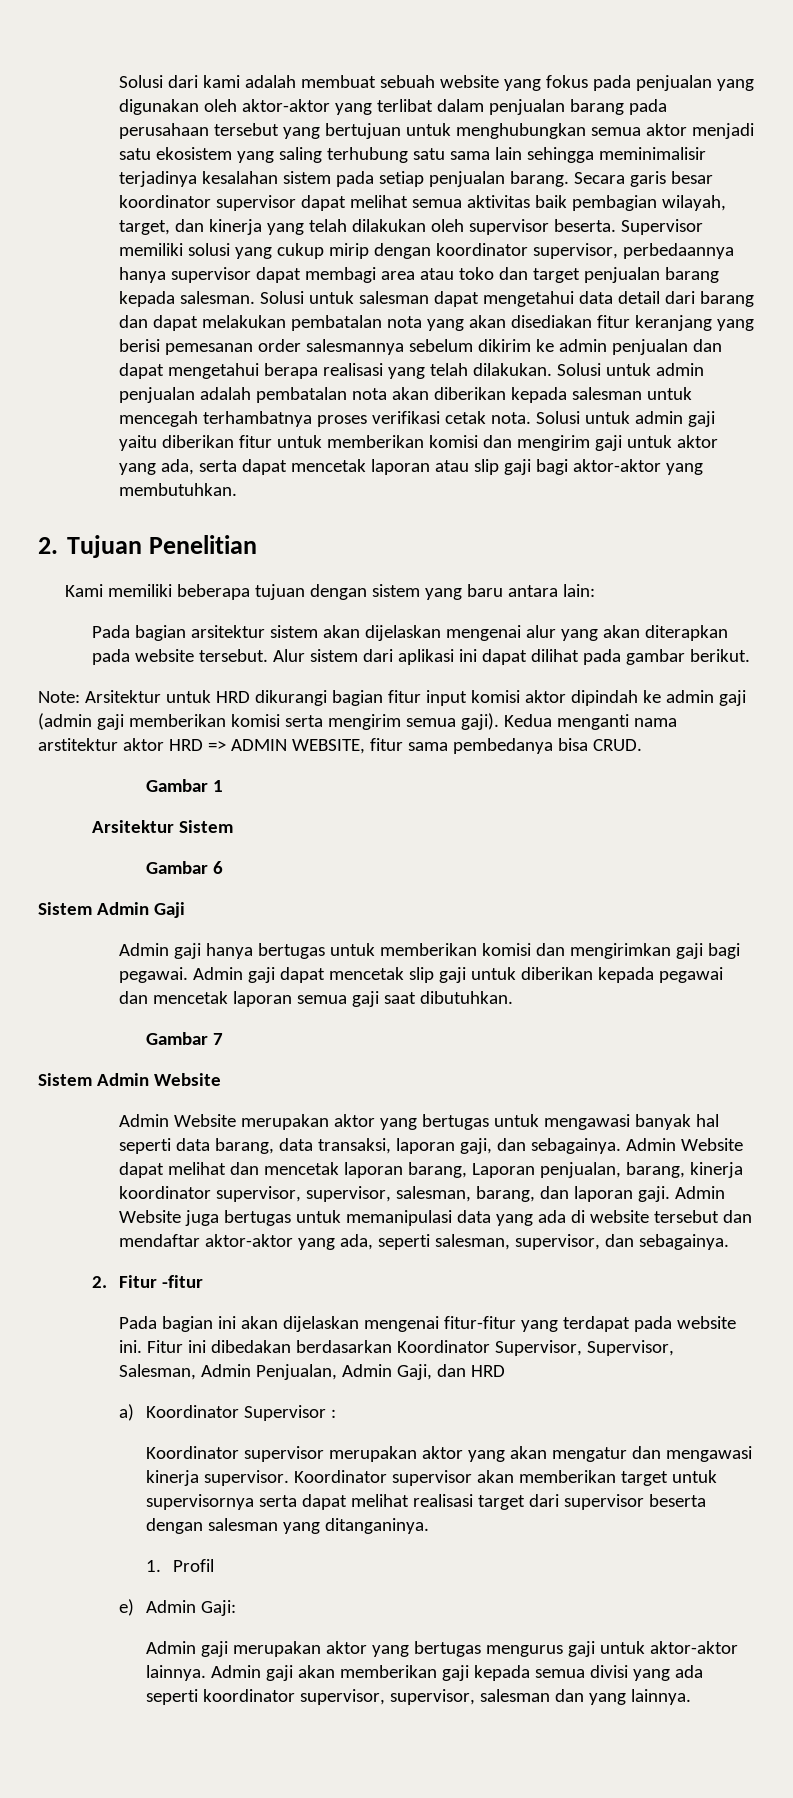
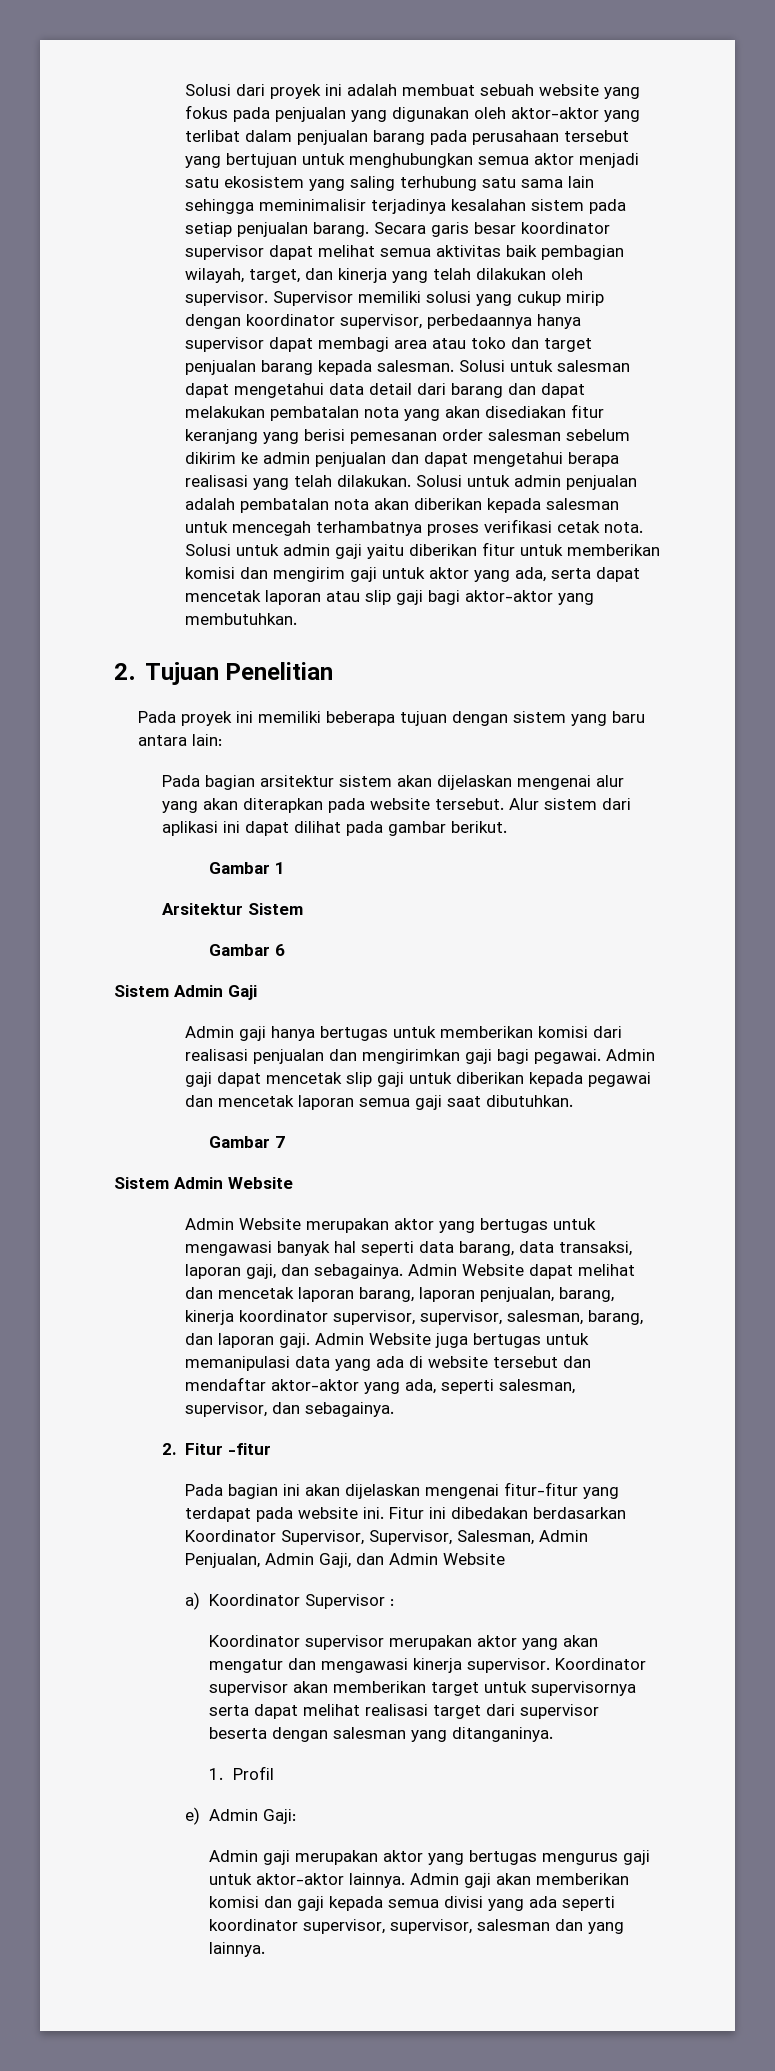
- Solusi dari kami adalah membuat sebuah website yang fokus pada penjualan yang digunakan oleh aktor-aktor yang terlibat dalam penjualan barang pada perusahaan tersebut yang bertujuan untuk menghubungkan semua aktor menjadi satu ekosistem yang saling terhubung satu sama lain sehingga meminimalisir terjadinya kesalahan sistem pada setiap penjualan barang.
+ Solusi dari proyek ini adalah membuat sebuah website yang fokus pada penjualan yang digunakan oleh aktor-aktor yang terlibat dalam penjualan barang pada perusahaan tersebut yang bertujuan untuk menghubungkan semua aktor menjadi satu ekosistem yang saling terhubung satu sama lain sehingga meminimalisir terjadinya kesalahan sistem pada setiap penjualan barang.
- Secara garis besar koordinator supervisor dapat melihat semua aktivitas baik pembagian wilayah, target, dan kinerja yang telah dilakukan oleh supervisor beserta.
+ Secara garis besar koordinator supervisor dapat melihat semua aktivitas baik pembagian wilayah, target, dan kinerja yang telah dilakukan oleh supervisor.
- Solusi untuk salesman dapat mengetahui data detail dari barang dan dapat melakukan pembatalan nota yang akan disediakan fitur keranjang yang berisi pemesanan order salesmannya sebelum dikirim ke admin penjualan dan dapat mengetahui berapa realisasi yang telah dilakukan.
+ Solusi untuk salesman dapat mengetahui data detail dari barang dan dapat melakukan pembatalan nota yang akan disediakan fitur keranjang yang berisi pemesanan order salesman sebelum dikirim ke admin penjualan dan dapat mengetahui berapa realisasi yang telah dilakukan.
- Kami memiliki beberapa tujuan dengan sistem yang baru antara lain:
+ Pada proyek ini memiliki beberapa tujuan dengan sistem yang baru antara lain:
- Note: Arsitektur untuk HRD dikurangi bagian fitur input komisi aktor dipindah ke admin gaji (admin gaji memberikan komisi serta mengirim semua gaji). Kedua menganti nama arstitektur aktor HRD => ADMIN WEBSITE, fitur sama pembedanya bisa CRUD.
- Admin gaji hanya bertugas untuk memberikan komisi dan mengirimkan gaji bagi pegawai.
+ Admin gaji hanya bertugas untuk memberikan komisi dari realisasi penjualan dan mengirimkan gaji bagi pegawai.
- Admin Website dapat melihat dan mencetak laporan barang, Laporan penjualan, barang, kinerja koordinator supervisor, supervisor, salesman, barang, dan laporan gaji.
+ Admin Website dapat melihat dan mencetak laporan barang, laporan penjualan, barang, kinerja koordinator supervisor, supervisor, salesman, barang, dan laporan gaji.
- Fitur ini dibedakan berdasarkan Koordinator Supervisor, Supervisor, Salesman, Admin Penjualan, Admin Gaji, dan HRD
+ Fitur ini dibedakan berdasarkan Koordinator Supervisor, Supervisor, Salesman, Admin Penjualan, Admin Gaji, dan Admin Website
- Admin gaji akan memberikan gaji kepada semua divisi yang ada seperti koordinator supervisor, supervisor, salesman dan yang lainnya.
+ Admin gaji akan memberikan komisi dan gaji kepada semua divisi yang ada seperti koordinator supervisor, supervisor, salesman dan yang lainnya.

